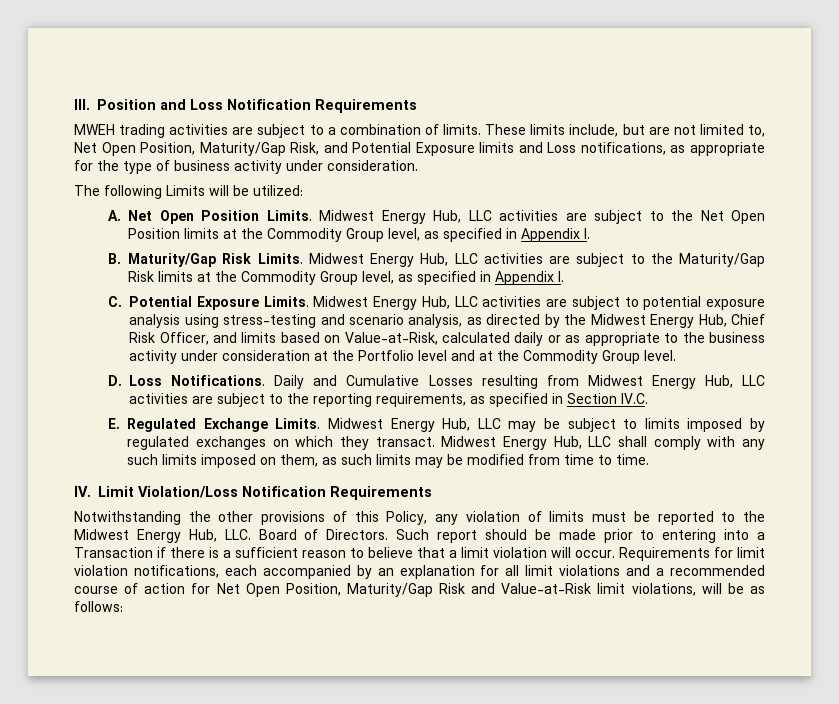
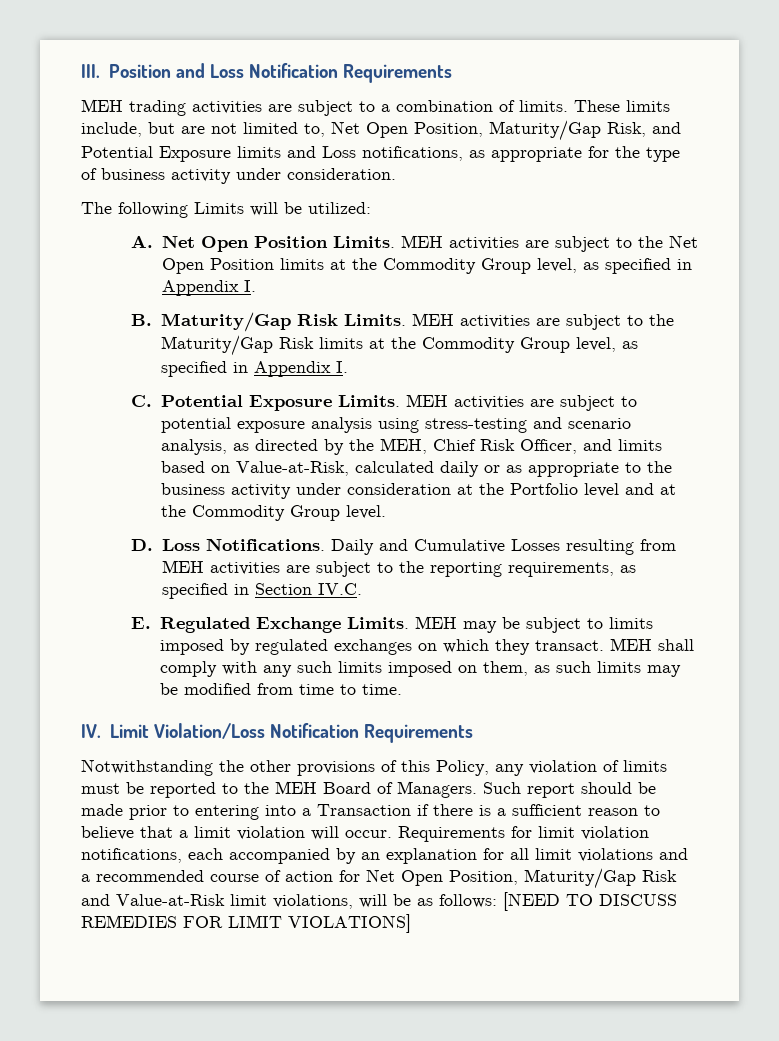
- MWEH trading activities are subject to a combination of limits.
+ MEH trading activities are subject to a combination of limits.
- Midwest Energy Hub, LLC activities are subject to the Net Open Position limits at the Commodity Group level, as specified in Appendix I.
+ MEH activities are subject to the Net Open Position limits at the Commodity Group level, as specified in Appendix I.
- Midwest Energy Hub, LLC activities are subject to the Maturity/Gap Risk limits at the Commodity Group level, as specified in Appendix I.
+ MEH activities are subject to the Maturity/Gap Risk limits at the Commodity Group level, as specified in Appendix I.
- Midwest Energy Hub, LLC activities are subject to potential exposure analysis using stress-testing and scenario analysis, as directed by the Midwest Energy Hub, Chief Risk Officer, and limits based on Value-at-Risk, calculated daily or as appropriate to the business activity under consideration at the Portfolio level and at the Commodity Group level.
+ MEH activities are subject to potential exposure analysis using stress-testing and scenario analysis, as directed by the MEH, Chief Risk Officer, and limits based on Value-at-Risk, calculated daily or as appropriate to the business activity under consideration at the Portfolio level and at the Commodity Group level.
- Daily and Cumulative Losses resulting from Midwest Energy Hub, LLC activities are subject to the reporting requirements, as specified in Section IV.C.
+ Daily and Cumulative Losses resulting from MEH activities are subject to the reporting requirements, as specified in Section IV.C.
- Midwest Energy Hub, LLC may be subject to limits imposed by regulated exchanges on which they transact.
+ MEH may be subject to limits imposed by regulated exchanges on which they transact.
- Midwest Energy Hub, LLC shall comply with any such limits imposed on them, as such limits may be modified from time to time.
+ MEH shall comply with any such limits imposed on them, as such limits may be modified from time to time.
- Notwithstanding the other provisions of this Policy, any violation of limits must be reported to the Midwest Energy Hub, LLC. Board of Directors.
+ Notwithstanding the other provisions of this Policy, any violation of limits must be reported to the MEH Board of Managers.
- Requirements for limit violation notifications, each accompanied by an explanation for all limit violations and a recommended course of action for Net Open Position, Maturity/Gap Risk and Value-at-Risk limit violations, will be as follows:
+ Requirements for limit violation notifications, each accompanied by an explanation for all limit violations and a recommended course of action for Net Open Position, Maturity/Gap Risk and Value-at-Risk limit violations, will be as follows: [NEED TO DISCUSS REMEDIES FOR LIMIT VIOLATIONS]

